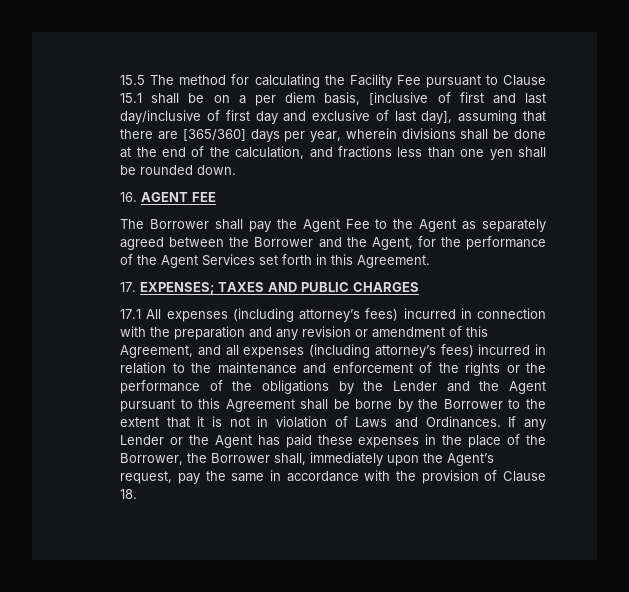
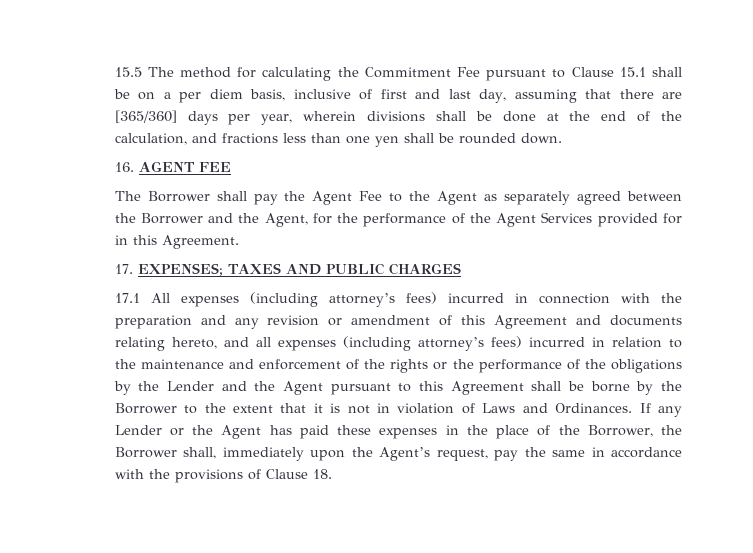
- 15.5 The method for calculating the Facility Fee pursuant to Clause 15.1 shall be on a per diem basis, [inclusive of first and last day/inclusive of first day and exclusive of last day], assuming that there are [365/360] days per year, wherein divisions shall be done at the end of the calculation, and fractions less than one yen shall be rounded down.
+ 15.5 The method for calculating the Commitment Fee pursuant to Clause 15.1 shall be on a per diem basis, inclusive of first and last day, assuming that there are [365/360] days per year, wherein divisions shall be done at the end of the calculation, and fractions less than one yen shall be rounded down.
- The Borrower shall pay the Agent Fee to the Agent as separately agreed between the Borrower and the Agent, for the performance of the Agent Services set forth in this Agreement.
+ The Borrower shall pay the Agent Fee to the Agent as separately agreed between the Borrower and the Agent, for the performance of the Agent Services provided for in this Agreement.
- 17.1 All expenses (including attorney’s fees) incurred in connection with the preparation and any revision or amendment of this Agreement, and all expenses (including attorney’s fees) incurred in relation to the maintenance and enforcement of the rights or the performance of the obligations by the Lender and the Agent pursuant to this Agreement shall be borne by the Borrower to the extent that it is not in violation of Laws and Ordinances.
+ 17.1 All expenses (including attorney’s fees) incurred in connection with the preparation and any revision or amendment of this Agreement and documents relating hereto, and all expenses (including attorney’s fees) incurred in relation to the maintenance and enforcement of the rights or the performance of the obligations by the Lender and the Agent pursuant to this Agreement shall be borne by the Borrower to the extent that it is not in violation of Laws and Ordinances.
- If any Lender or the Agent has paid these expenses in the place of the Borrower, the Borrower shall, immediately upon the Agent’s request, pay the same in accordance with the provision of Clause 18.
+ If any Lender or the Agent has paid these expenses in the place of the Borrower, the Borrower shall, immediately upon the Agent’s request, pay the same in accordance with the provisions of Clause 18.

